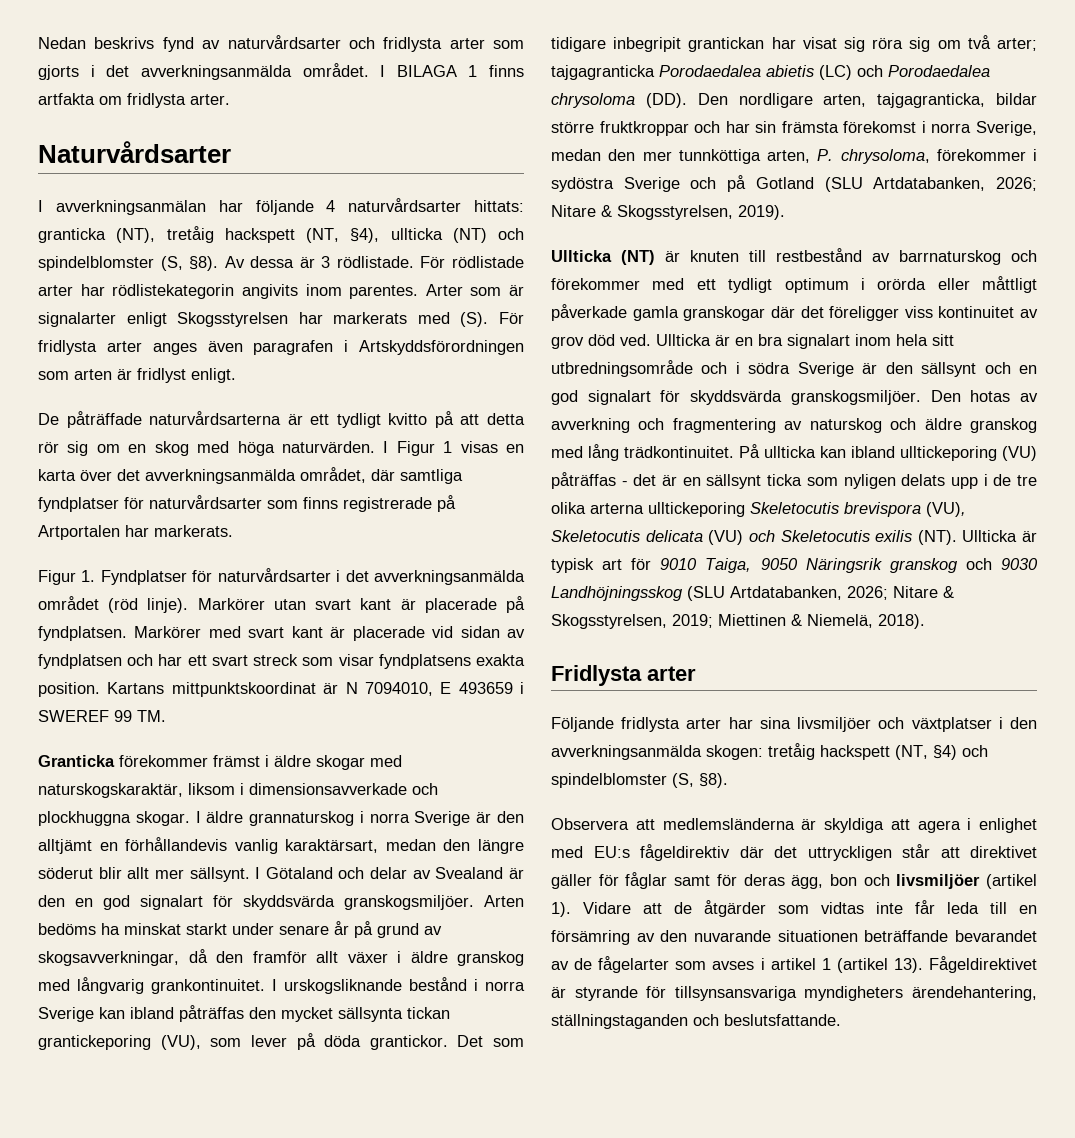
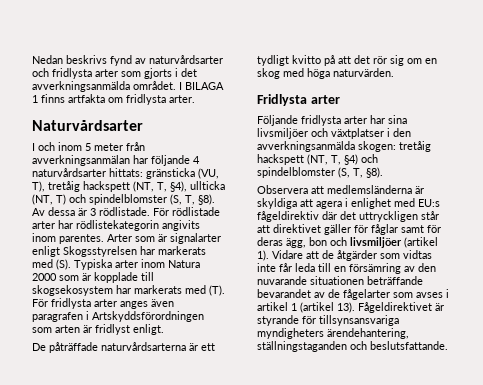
- I avverkningsanmälan har följande 4 naturvårdsarter hittats: granticka (NT), tretåig hackspett (NT, §4), ullticka (NT) och spindelblomster (S, §8).
+ I och inom 5 meter från avverkningsanmälan har följande 4 naturvårdsarter hittats: gränsticka (VU, T), tretåig hackspett (NT, T, §4), ullticka (NT, T) och spindelblomster (S, T, §8).
- Arter som är signalarter enligt Skogsstyrelsen har markerats med (S). För fridlysta arter anges även paragrafen i Artskyddsförordningen som arten är fridlyst enligt.
+ Arter som är signalarter enligt Skogsstyrelsen har markerats med (S). Typiska arter inom Natura 2000 som är kopplade till skogsekosystem har markerats med (T). För fridlysta arter anges även paragrafen i Artskyddsförordningen som arten är fridlyst enligt.
- De påträffade naturvårdsarterna är ett tydligt kvitto på att detta rör sig om en skog med höga naturvärden. I Figur 1 visas en karta över det avverkningsanmälda området, där samtliga fyndplatser för naturvårdsarter som finns registrerade på Artportalen har markerats.
- Figur 1. Fyndplatser för naturvårdsarter i det avverkningsanmälda området (röd linje). Markörer utan svart kant är placerade på fyndplatsen. Markörer med svart kant är placerade vid sidan av fyndplatsen och har ett svart streck som visar fyndplatsens exakta position. Kartans mittpunktskoordinat är N 7094010, E 493659 i SWEREF 99 TM.
- Granticka förekommer främst i äldre skogar med naturskogskaraktär, liksom i dimensionsavverkade och plockhuggna skogar. I äldre grannaturskog i norra Sverige är den alltjämt en förhållandevis vanlig karaktärsart, medan den längre söderut blir allt mer sällsynt. I Götaland och delar av Svealand är den en god signalart för skyddsvärda granskogsmiljöer. Arten bedöms ha minskat starkt under senare år på grund av skogsavverkningar, då den framför allt växer i äldre granskog med långvarig grankontinuitet. I urskogsliknande bestånd i norra Sverige kan ibland påträffas den mycket sällsynta tickan grantickeporing (VU), som lever på döda grantickor. Det som tidigare inbegripit grantickan har visat sig röra sig om två arter; tajgagranticka Porodaedalea abietis (LC) och Porodaedalea chrysoloma (DD). Den nordligare arten, tajgagranticka, bildar större fruktkroppar och har sin främsta förekomst i norra Sverige, medan den mer tunnköttiga arten, P. chrysoloma, förekommer i sydöstra Sverige och på Gotland (SLU Artdatabanken, 2026; Nitare & Skogsstyrelsen, 2019).
- Ullticka (NT) är knuten till restbestånd av barrnaturskog och förekommer med ett tydligt optimum i orörda eller måttligt påverkade gamla granskogar där det föreligger viss kontinuitet av grov död ved. Ullticka är en bra signalart inom hela sitt utbredningsområde och i södra Sverige är den sällsynt och en god signalart för skyddsvärda granskogsmiljöer. Den hotas av avverkning och fragmentering av naturskog och äldre granskog med lång trädkontinuitet. På ullticka kan ibland ulltickeporing (VU) påträffas - det är en sällsynt ticka som nyligen delats upp i de tre olika arterna ulltickeporing Skeletocutis brevispora (VU), Skeletocutis delicata (VU) och Skeletocutis exilis (NT). Ullticka är typisk art för 9010 Taiga, 9050 Näringsrik granskog och 9030 Landhöjningsskog (SLU Artdatabanken, 2026; Nitare & Skogsstyrelsen, 2019; Miettinen & Niemelä, 2018).
+ De påträffade naturvårdsarterna är ett tydligt kvitto på att det rör sig om en skog med höga naturvärden.
- Följande fridlysta arter har sina livsmiljöer och växtplatser i den avverkningsanmälda skogen: tretåig hackspett (NT, §4) och spindelblomster (S, §8).
+ Följande fridlysta arter har sina livsmiljöer och växtplatser i den avverkningsanmälda skogen: tretåig hackspett (NT, T, §4) och spindelblomster (S, T, §8).

